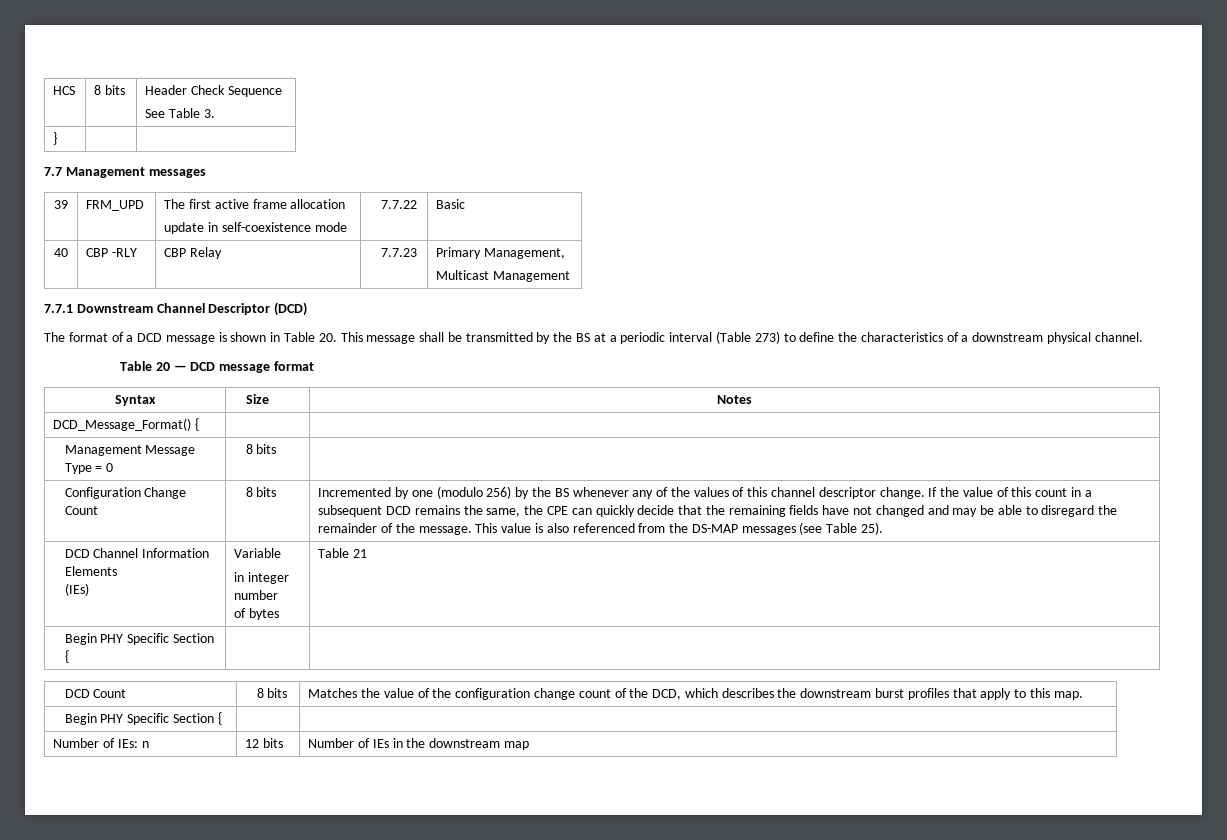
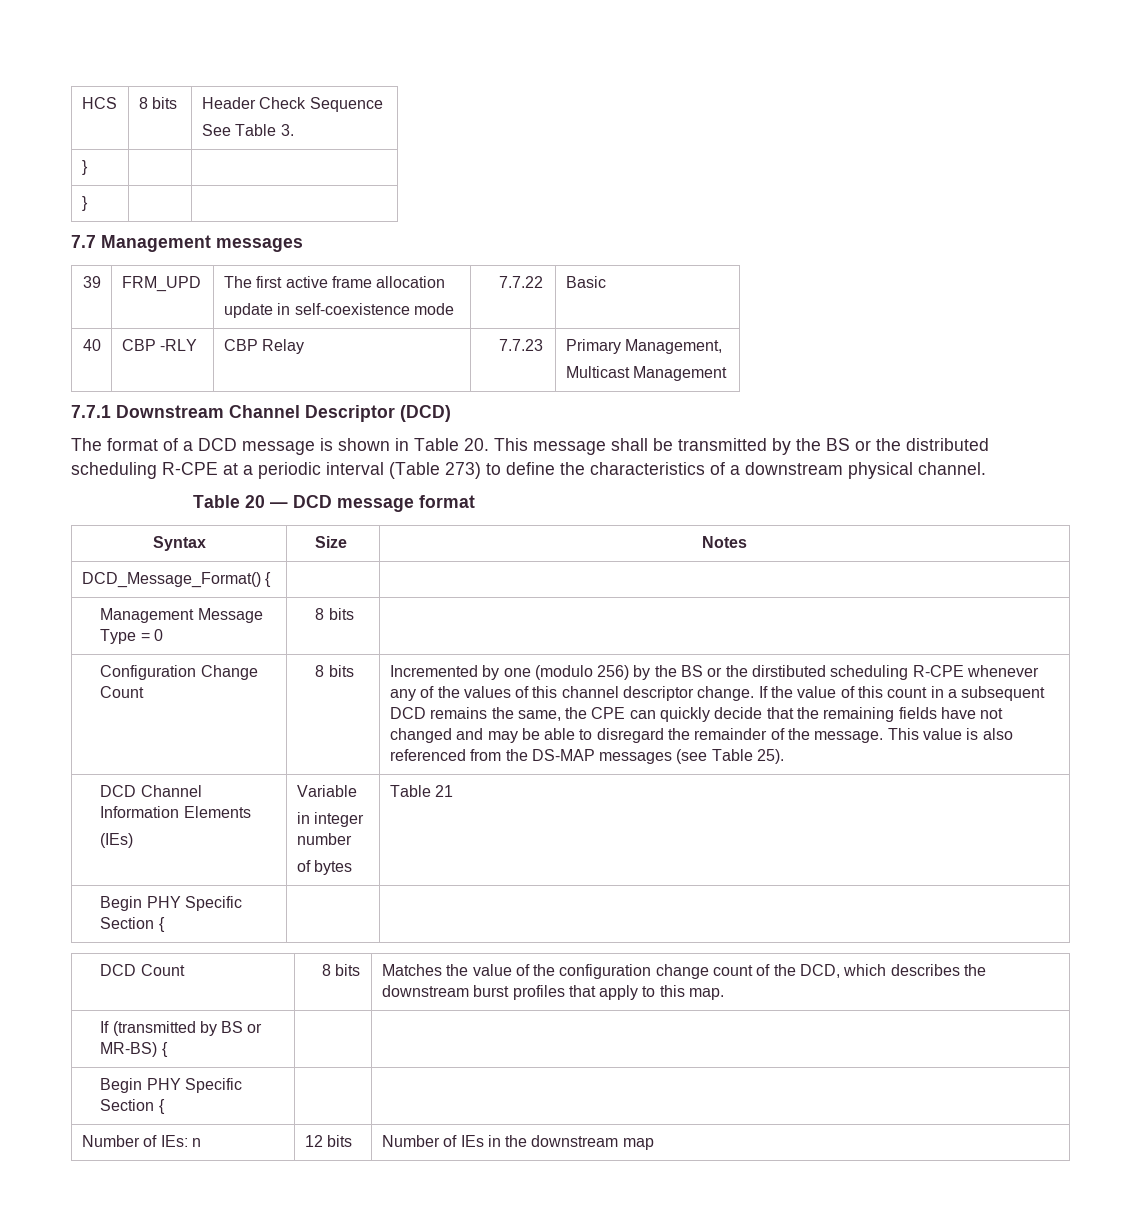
  HCS | 8 bits | Header Check Sequence
  See Table 3.
+ } | |
- The format of a DCD message is shown in Table 20. This message shall be transmitted by the BS at a periodic interval (Table 273) to define the characteristics of a downstream physical channel.
+ The format of a DCD message is shown in Table 20. This message shall be transmitted by the BS or the distributed scheduling R-CPE at a periodic interval (Table 273) to define the characteristics of a downstream physical channel.
- Incremented by one (modulo 256) by the BS whenever any of the values of this channel descriptor change.
+ Incremented by one (modulo 256) by the BS or the dirstibuted scheduling R-CPE whenever any of the values of this channel descriptor change.
+ If (transmitted by BS or MR-BS) { | |

